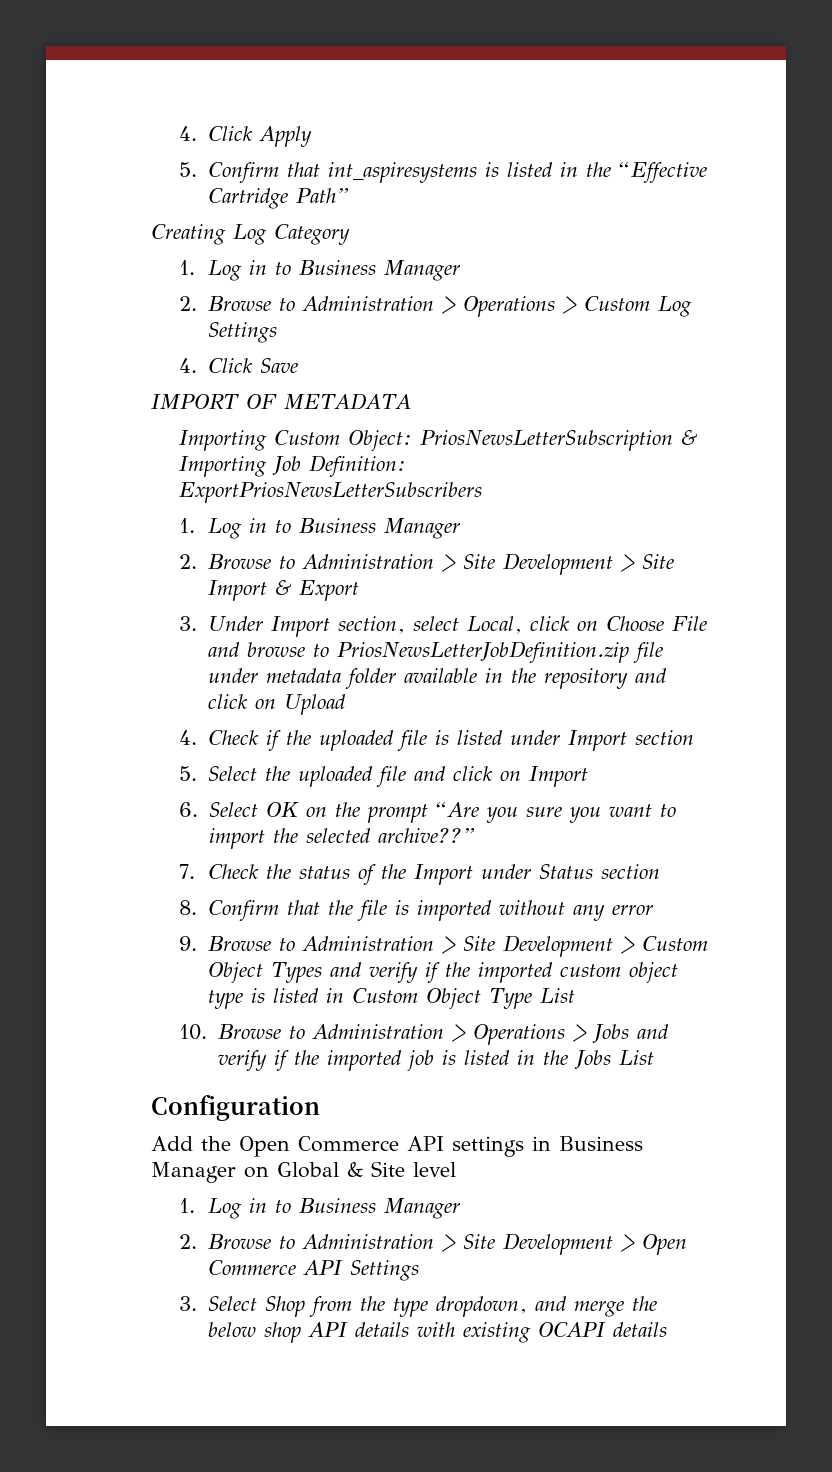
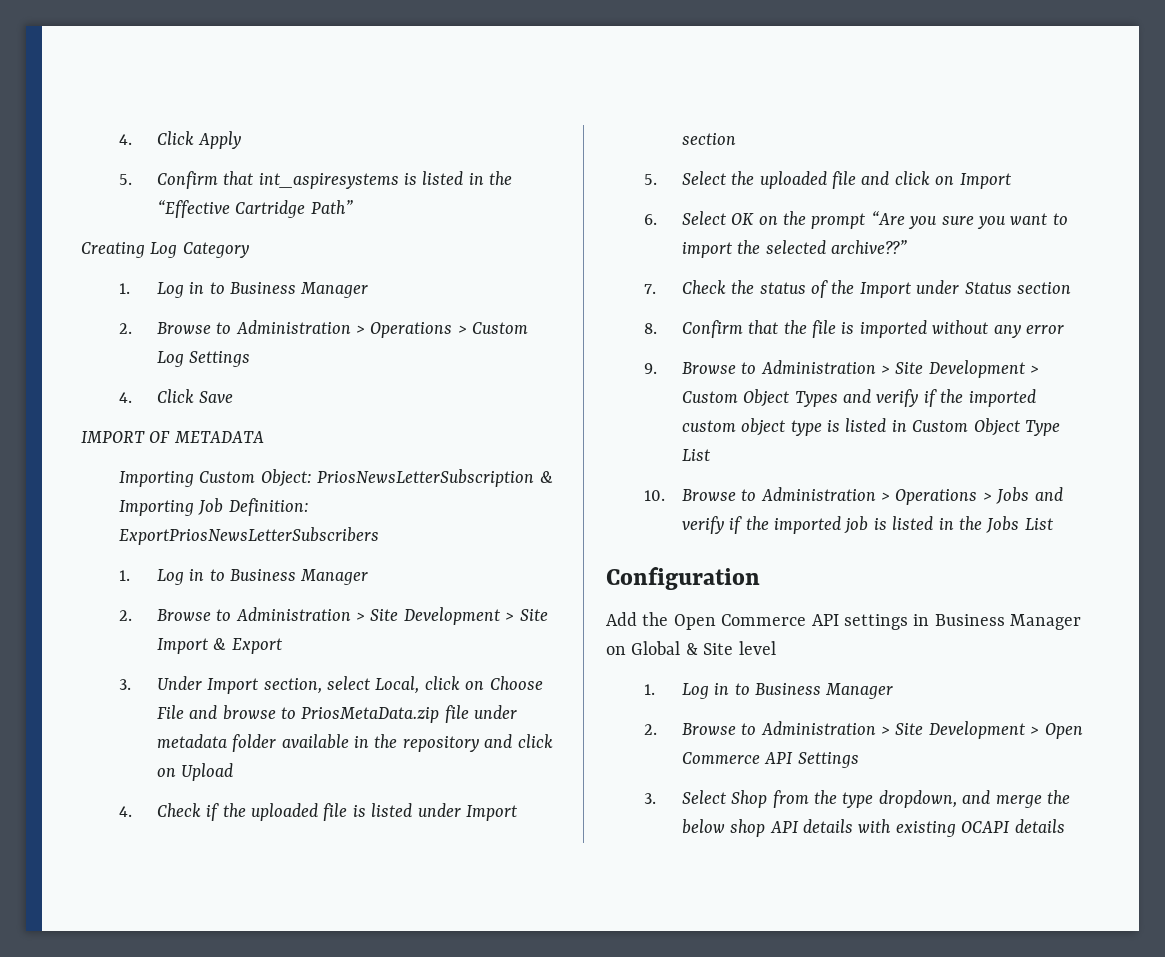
- 3. Under Import section, select Local, click on Choose File and browse to PriosNewsLetterJobDefinition.zip file under metadata folder available in the repository and click on Upload
+ 3. Under Import section, select Local, click on Choose File and browse to PriosMetaData.zip file under metadata folder available in the repository and click on Upload

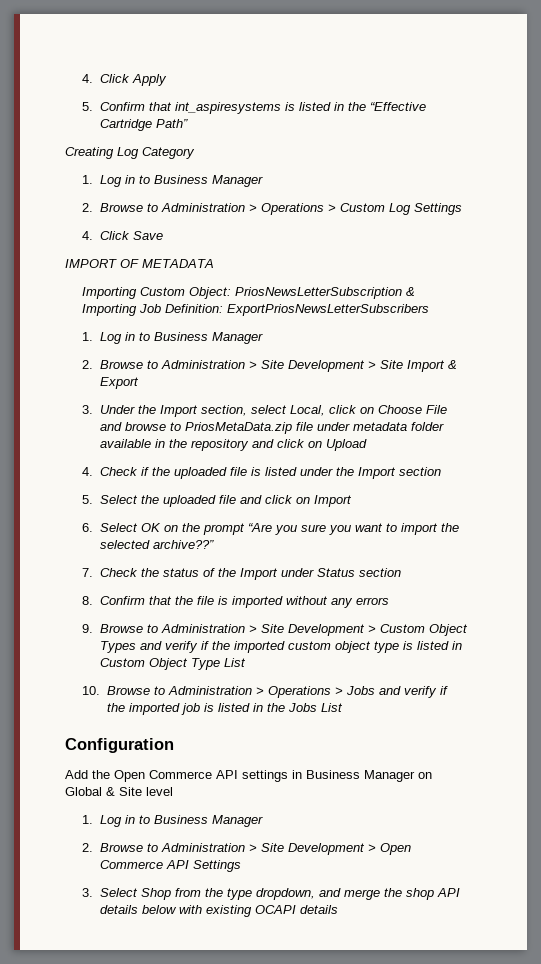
- 3. Under Import section, select Local, click on Choose File and browse to PriosMetaData.zip file under metadata folder available in the repository and click on Upload
+ 3. Under the Import section, select Local, click on Choose File and browse to PriosMetaData.zip file under metadata folder available in the repository and click on Upload
- 4. Check if the uploaded file is listed under Import section
+ 4. Check if the uploaded file is listed under the Import section
- 8. Confirm that the file is imported without any error
+ 8. Confirm that the file is imported without any errors
- 3. Select Shop from the type dropdown, and merge the below shop API details with existing OCAPI details
+ 3. Select Shop from the type dropdown, and merge the shop API details below with existing OCAPI details

